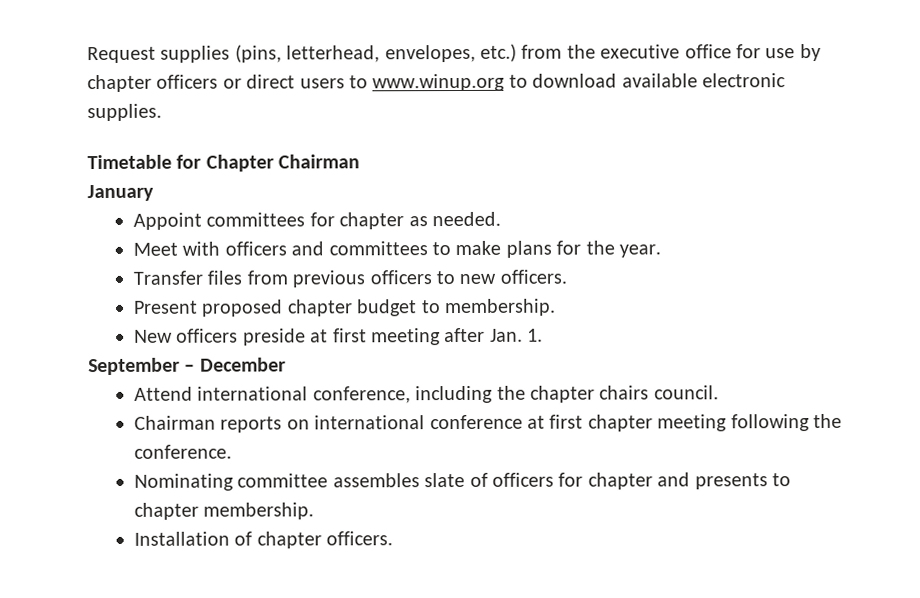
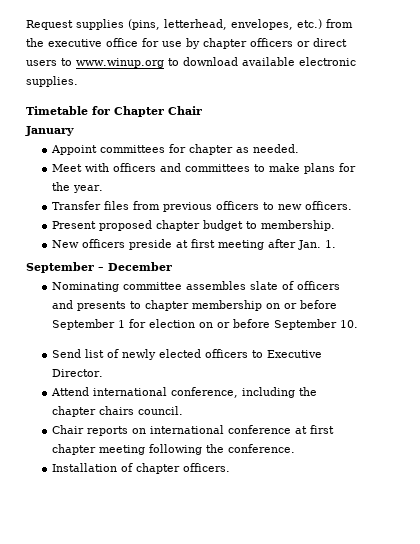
- Timetable for Chapter Chairman
+ Timetable for Chapter Chair
+ Nominating committee assembles slate of officers and presents to chapter membership on or before September 1 for election on or before September 10.
+ Send list of newly elected officers to Executive Director.
- Chairman reports on international conference at first chapter meeting following the conference.
+ Chair reports on international conference at first chapter meeting following the conference.
- Nominating committee assembles slate of officers for chapter and presents to chapter membership.

